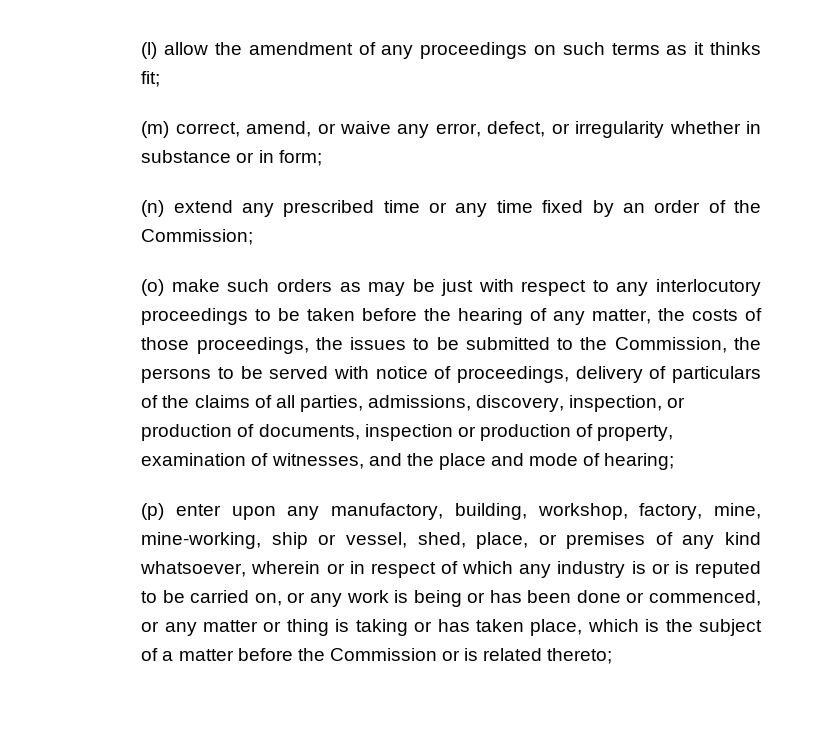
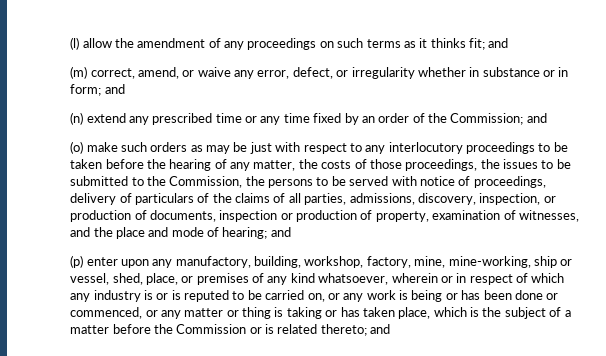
- (l) allow the amendment of any proceedings on such terms as it thinks fit;
+ (l) allow the amendment of any proceedings on such terms as it thinks fit; and
- (m) correct, amend, or waive any error, defect, or irregularity whether in substance or in form;
+ (m) correct, amend, or waive any error, defect, or irregularity whether in substance or in form; and
- (n) extend any prescribed time or any time fixed by an order of the Commission;
+ (n) extend any prescribed time or any time fixed by an order of the Commission; and
- (o) make such orders as may be just with respect to any interlocutory proceedings to be taken before the hearing of any matter, the costs of those proceedings, the issues to be submitted to the Commission, the persons to be served with notice of proceedings, delivery of particulars of the claims of all parties, admissions, discovery, inspection, or production of documents, inspection or production of property, examination of witnesses, and the place and mode of hearing;
+ (o) make such orders as may be just with respect to any interlocutory proceedings to be taken before the hearing of any matter, the costs of those proceedings, the issues to be submitted to the Commission, the persons to be served with notice of proceedings, delivery of particulars of the claims of all parties, admissions, discovery, inspection, or production of documents, inspection or production of property, examination of witnesses, and the place and mode of hearing; and
- (p) enter upon any manufactory, building, workshop, factory, mine, mine-working, ship or vessel, shed, place, or premises of any kind whatsoever, wherein or in respect of which any industry is or is reputed to be carried on, or any work is being or has been done or commenced, or any matter or thing is taking or has taken place, which is the subject of a matter before the Commission or is related thereto;
+ (p) enter upon any manufactory, building, workshop, factory, mine, mine-working, ship or vessel, shed, place, or premises of any kind whatsoever, wherein or in respect of which any industry is or is reputed to be carried on, or any work is being or has been done or commenced, or any matter or thing is taking or has taken place, which is the subject of a matter before the Commission or is related thereto; and

